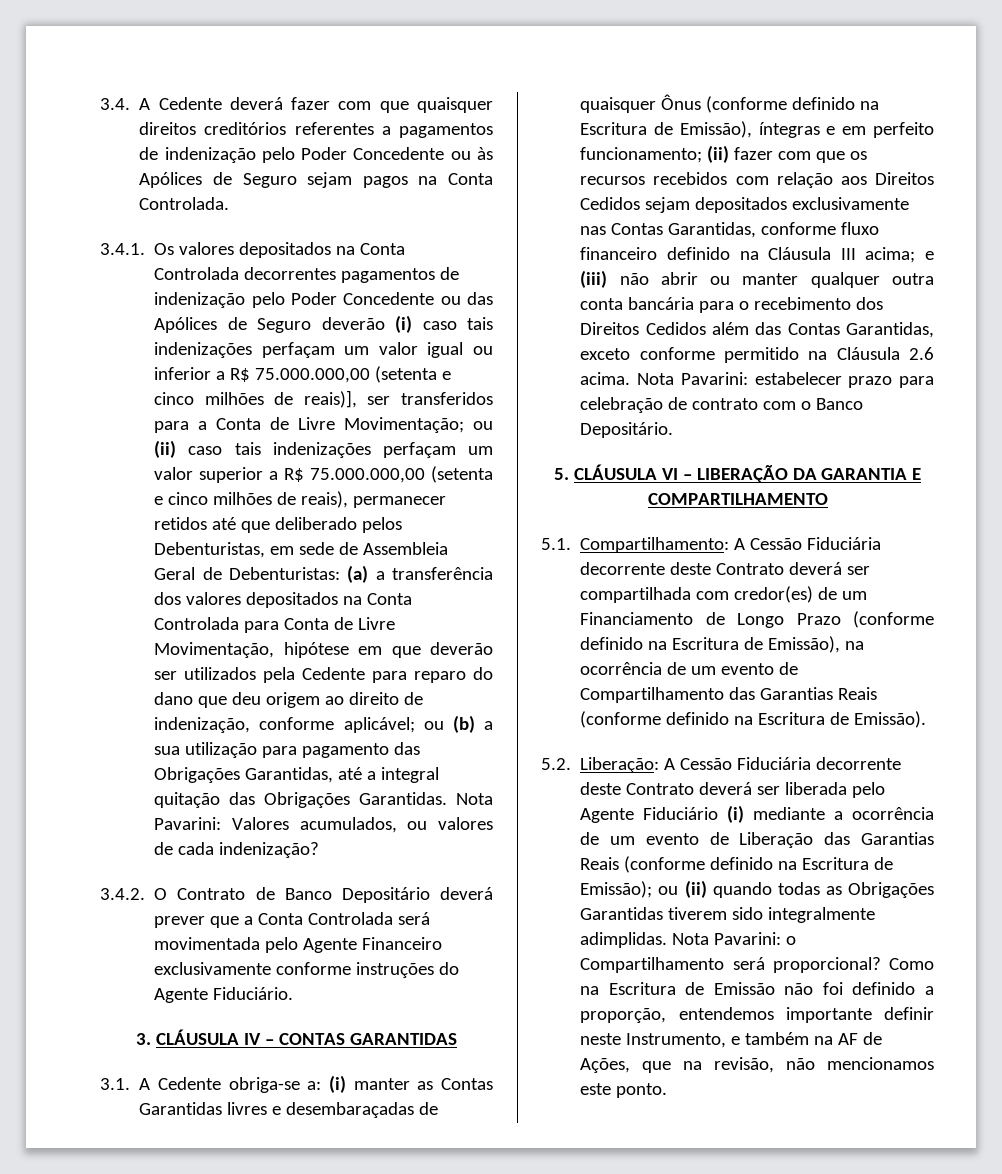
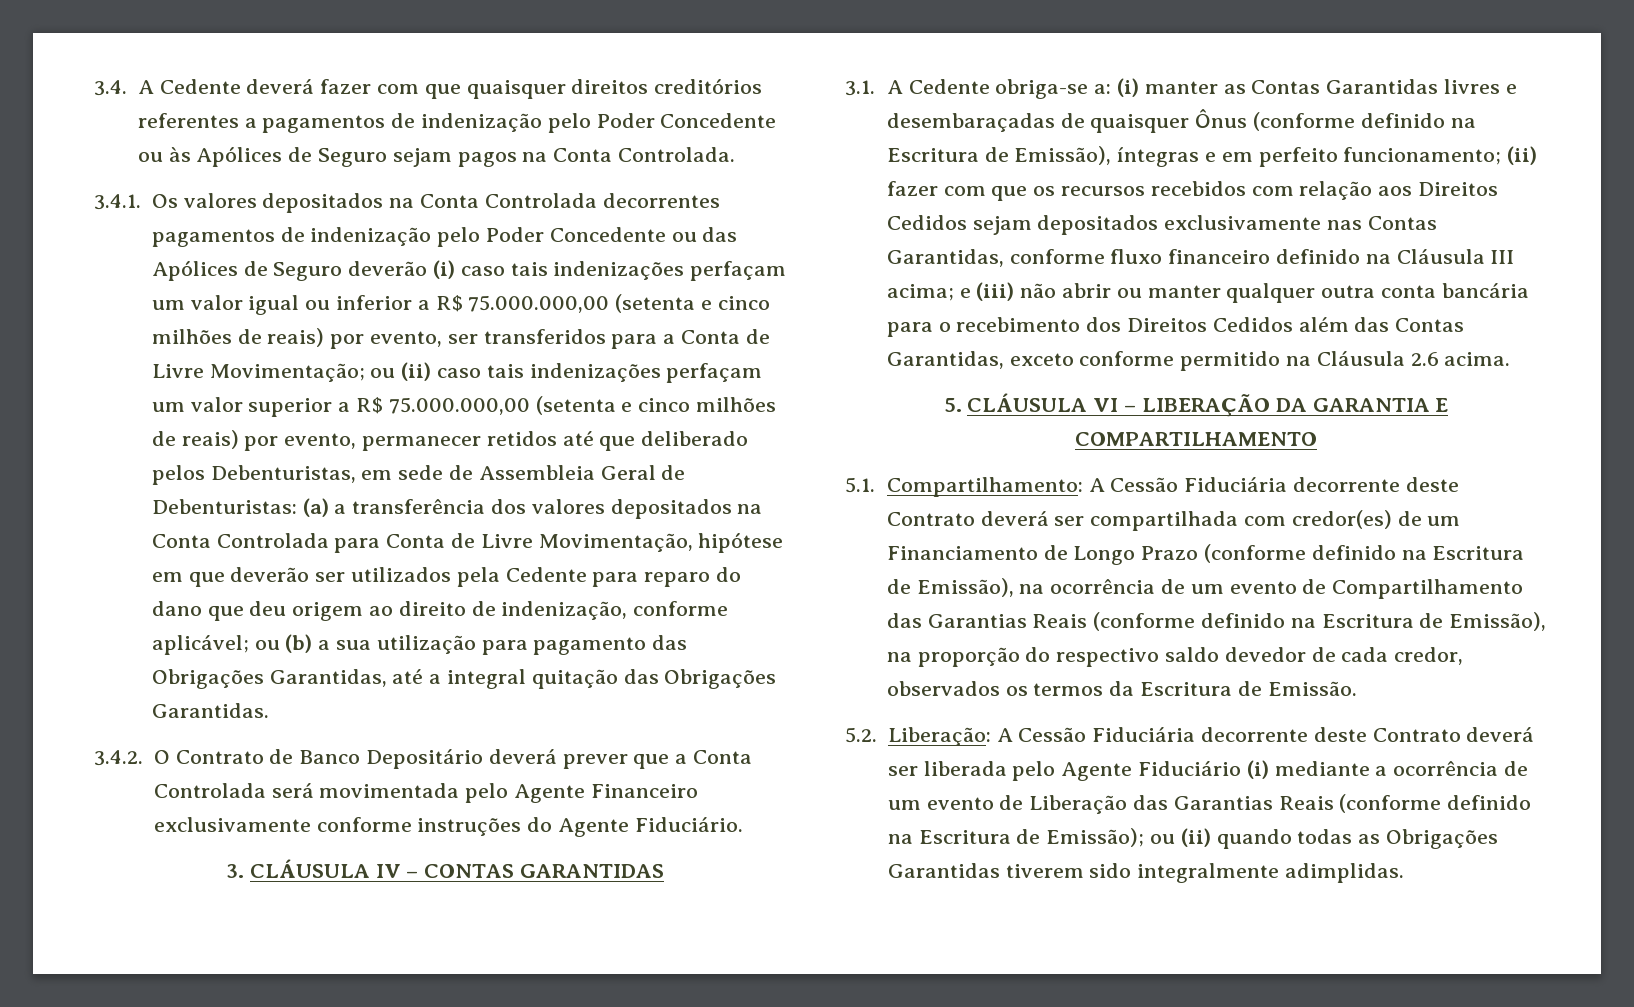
- 3.4.1. Os valores depositados na Conta Controlada decorrentes pagamentos de indenização pelo Poder Concedente ou das Apólices de Seguro deverão (i) caso tais indenizações perfaçam um valor igual ou inferior a R$ 75.000.000,00 (setenta e cinco milhões de reais)], ser transferidos para a Conta de Livre Movimentação;
+ 3.4.1. Os valores depositados na Conta Controlada decorrentes pagamentos de indenização pelo Poder Concedente ou das Apólices de Seguro deverão (i) caso tais indenizações perfaçam um valor igual ou inferior a R$ 75.000.000,00 (setenta e cinco milhões de reais) por evento, ser transferidos para a Conta de Livre Movimentação;
- ou (ii) caso tais indenizações perfaçam um valor superior a R$ 75.000.000,00 (setenta e cinco milhões de reais), permanecer retidos até que deliberado pelos Debenturistas, em sede de Assembleia Geral de Debenturistas:
+ ou (ii) caso tais indenizações perfaçam um valor superior a R$ 75.000.000,00 (setenta e cinco milhões de reais) por evento, permanecer retidos até que deliberado pelos Debenturistas, em sede de Assembleia Geral de Debenturistas:
- Nota Pavarini: Valores acumulados, ou valores de cada indenização?
- Nota Pavarini: estabelecer prazo para celebração de contrato com o Banco Depositário.
- 5.1. Compartilhamento: A Cessão Fiduciária decorrente deste Contrato deverá ser compartilhada com credor(es) de um Financiamento de Longo Prazo (conforme definido na Escritura de Emissão), na ocorrência de um evento de Compartilhamento das Garantias Reais (conforme definido na Escritura de Emissão).
+ 5.1. Compartilhamento: A Cessão Fiduciária decorrente deste Contrato deverá ser compartilhada com credor(es) de um Financiamento de Longo Prazo (conforme definido na Escritura de Emissão), na ocorrência de um evento de Compartilhamento das Garantias Reais (conforme definido na Escritura de Emissão), na proporção do respectivo saldo devedor de cada credor, observados os termos da Escritura de Emissão.
- Nota Pavarini: o Compartilhamento será proporcional? Como na Escritura de Emissão não foi definido a proporção, entendemos importante definir neste Instrumento, e também na AF de Ações, que na revisão, não mencionamos este ponto.

